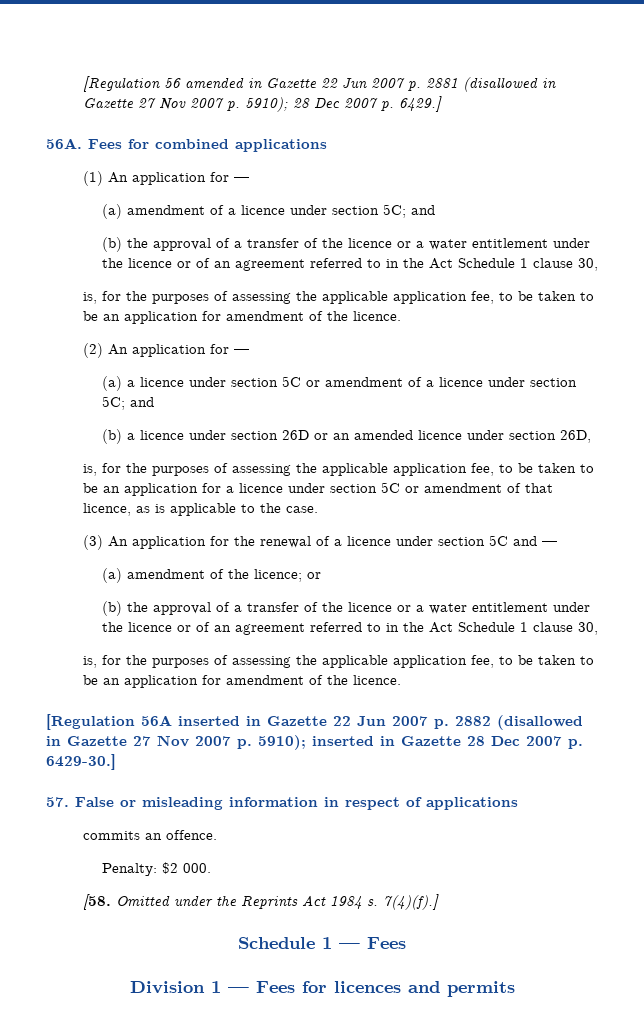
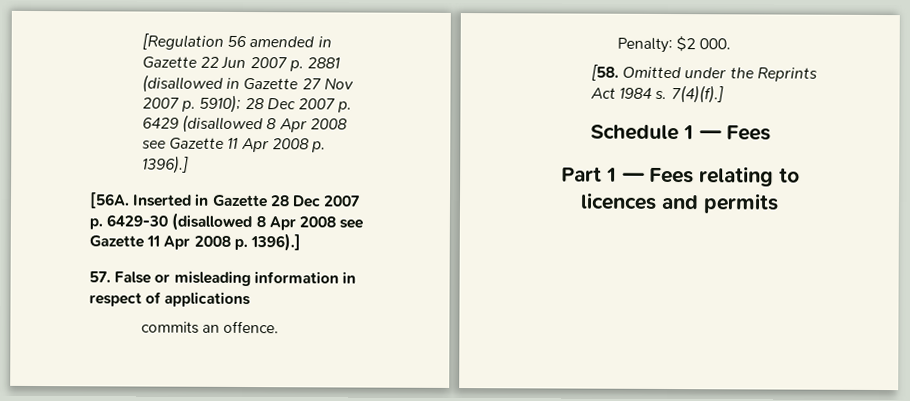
- [Regulation 56 amended in Gazette 22 Jun 2007 p. 2881 (disallowed in Gazette 27 Nov 2007 p. 5910); 28 Dec 2007 p. 6429.]
- 56A. Fees for combined applications
- (1) An application for —
- (a) amendment of a licence under section 5C; and
- (b) the approval of a transfer of the licence or a water entitlement under the licence or of an agreement referred to in the Act Schedule 1 clause 30,
- is, for the purposes of assessing the applicable application fee, to be taken to be an application for amendment of the licence.
- (2) An application for —
- (a) a licence under section 5C or amendment of a licence under section 5C; and
- (b) a licence under section 26D or an amended licence under section 26D,
- is, for the purposes of assessing the applicable application fee, to be taken to be an application for a licence under section 5C or amendment of that licence, as is applicable to the case.
- (3) An application for the renewal of a licence under section 5C and —
- (a) amendment of the licence; or
- (b) the approval of a transfer of the licence or a water entitlement under the licence or of an agreement referred to in the Act Schedule 1 clause 30,
- is, for the purposes of assessing the applicable application fee, to be taken to be an application for amendment of the licence.
- [Regulation 56A inserted in Gazette 22 Jun 2007 p. 2882 (disallowed in Gazette 27 Nov 2007 p. 5910); inserted in Gazette 28 Dec 2007 p. 6429-30.]
+ [Regulation 56 amended in Gazette 22 Jun 2007 p. 2881 (disallowed in Gazette 27 Nov 2007 p. 5910); 28 Dec 2007 p. 6429 (disallowed 8 Apr 2008 see Gazette 11 Apr 2008 p. 1396).]
+ [56A. Inserted in Gazette 28 Dec 2007 p. 6429-30 (disallowed 8 Apr 2008 see Gazette 11 Apr 2008 p. 1396).]
- Division 1 — Fees for licences and permits
+ Part 1 — Fees relating to licences and permits

